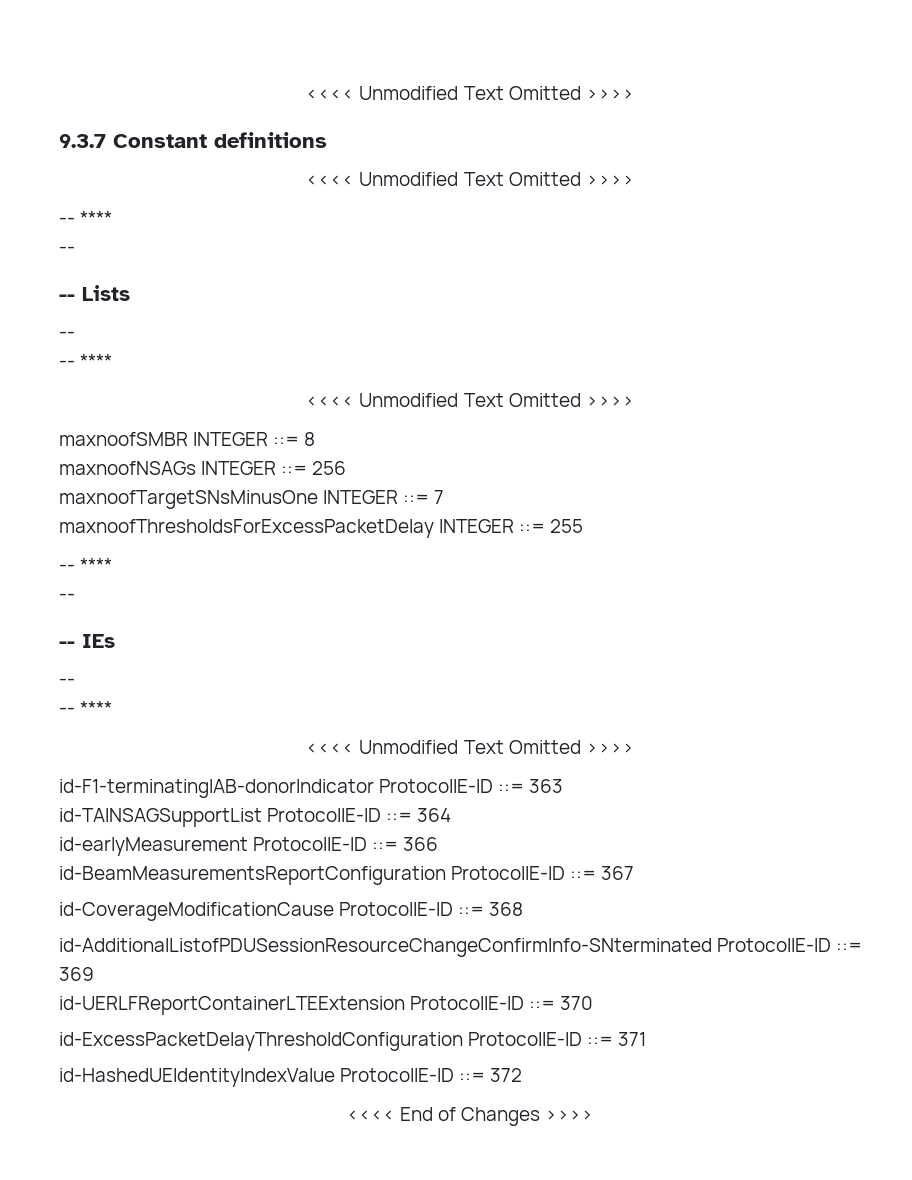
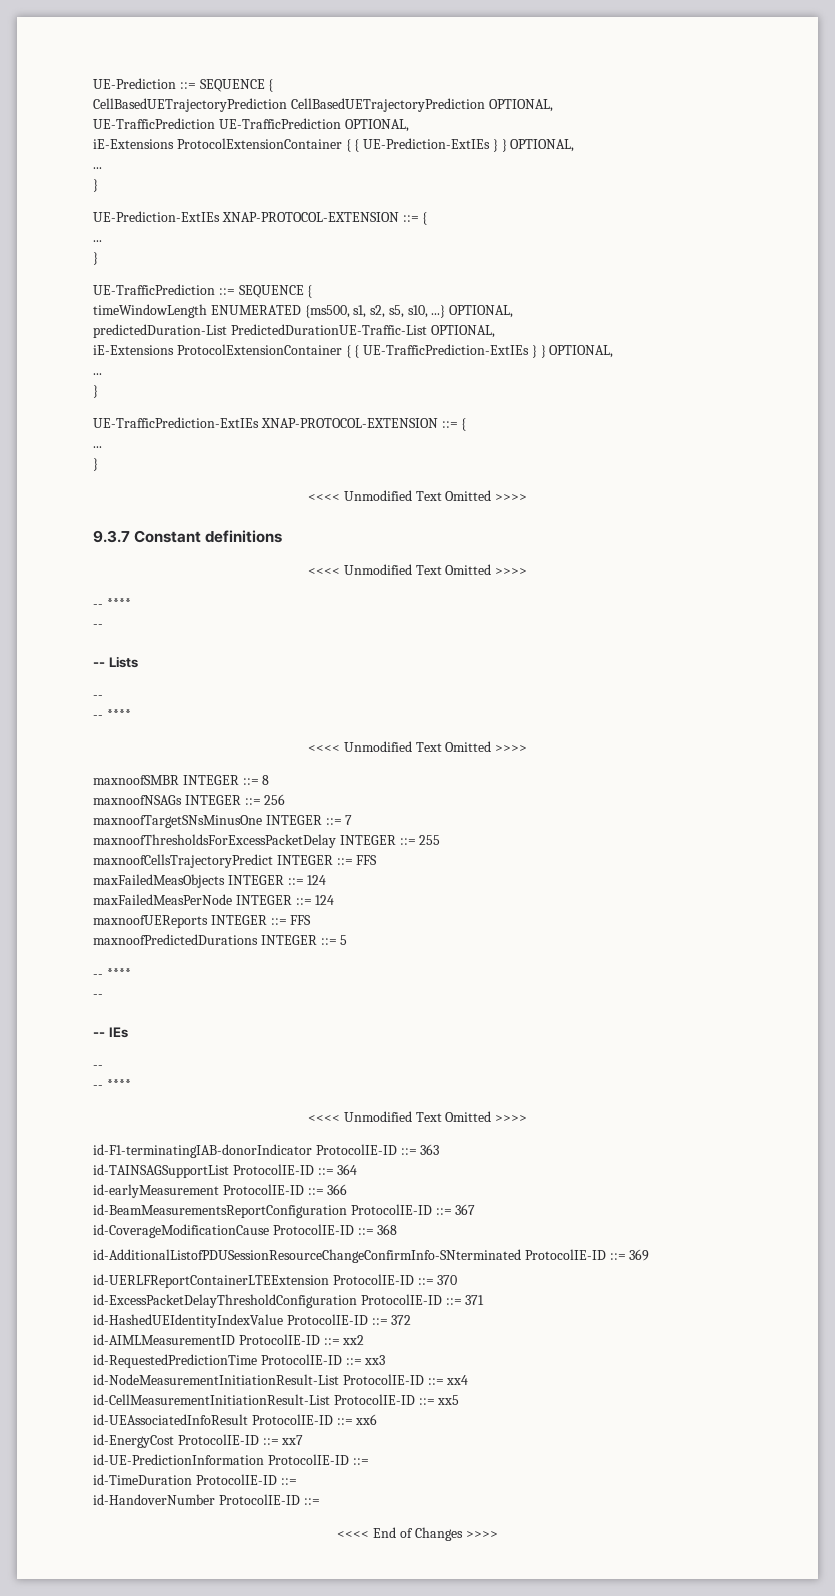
+ UE-Prediction ::= SEQUENCE {
+ CellBasedUETrajectoryPrediction CellBasedUETrajectoryPrediction OPTIONAL,
+ UE-TrafficPrediction UE-TrafficPrediction OPTIONAL,
+ iE-Extensions ProtocolExtensionContainer { { UE-Prediction-ExtIEs } } OPTIONAL,
+ ...
+ }
+ UE-Prediction-ExtIEs XNAP-PROTOCOL-EXTENSION ::= {
+ ...
+ }
+ UE-TrafficPrediction ::= SEQUENCE {
+ timeWindowLength ENUMERATED {ms500, s1, s2, s5, s10, ...} OPTIONAL,
+ predictedDuration-List PredictedDurationUE-Traffic-List OPTIONAL,
+ iE-Extensions ProtocolExtensionContainer { { UE-TrafficPrediction-ExtIEs } } OPTIONAL,
+ ...
+ }
+ UE-TrafficPrediction-ExtIEs XNAP-PROTOCOL-EXTENSION ::= {
+ ...
+ }
+ maxnoofCellsTrajectoryPredict INTEGER ::= FFS
+ maxFailedMeasObjects INTEGER ::= 124
+ maxFailedMeasPerNode INTEGER ::= 124
+ maxnoofUEReports INTEGER ::= FFS
+ maxnoofPredictedDurations INTEGER ::= 5
+ id-AIMLMeasurementID ProtocolIE-ID ::= xx2
+ id-RequestedPredictionTime ProtocolIE-ID ::= xx3
+ id-NodeMeasurementInitiationResult-List ProtocolIE-ID ::= xx4
+ id-CellMeasurementInitiationResult-List ProtocolIE-ID ::= xx5
+ id-UEAssociatedInfoResult ProtocolIE-ID ::= xx6
+ id-EnergyCost ProtocolIE-ID ::= xx7
+ id-UE-PredictionInformation ProtocolIE-ID ::=
+ id-TimeDuration ProtocolIE-ID ::=
+ id-HandoverNumber ProtocolIE-ID ::=

